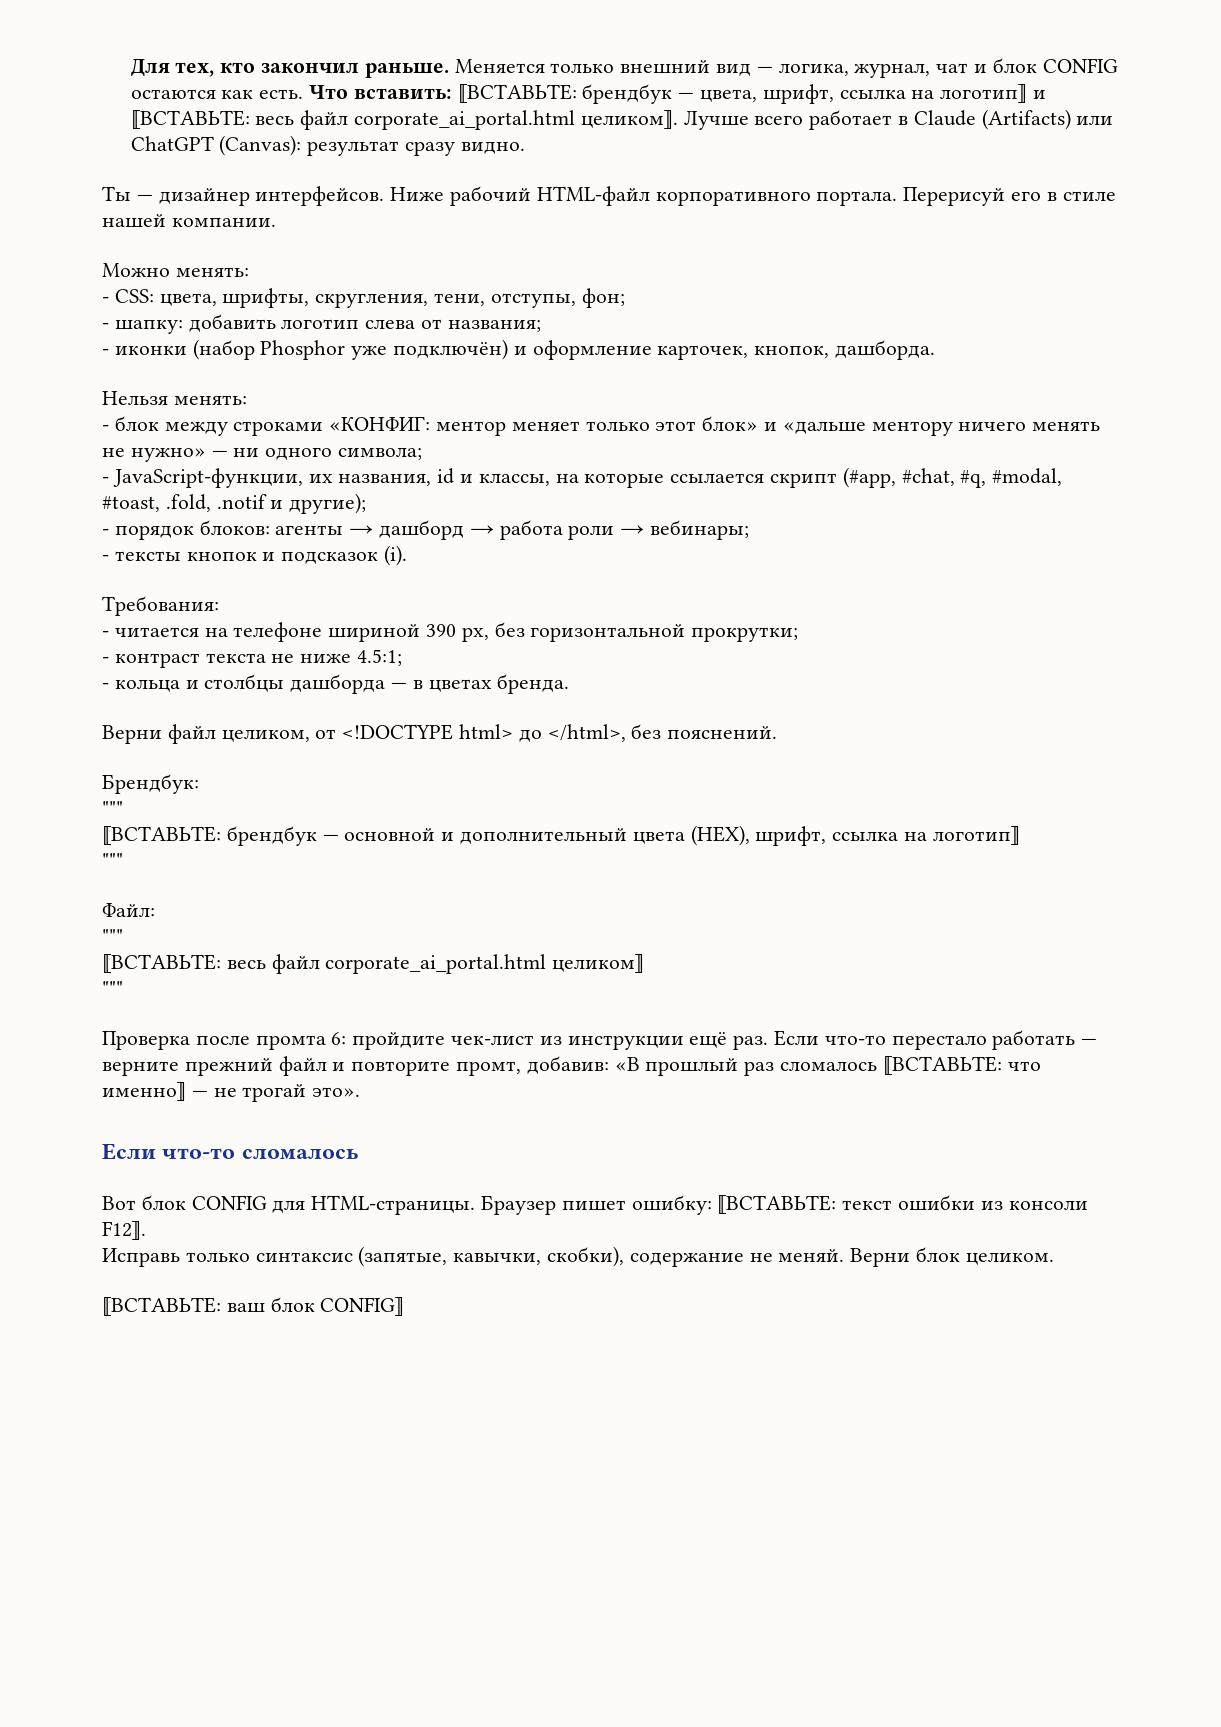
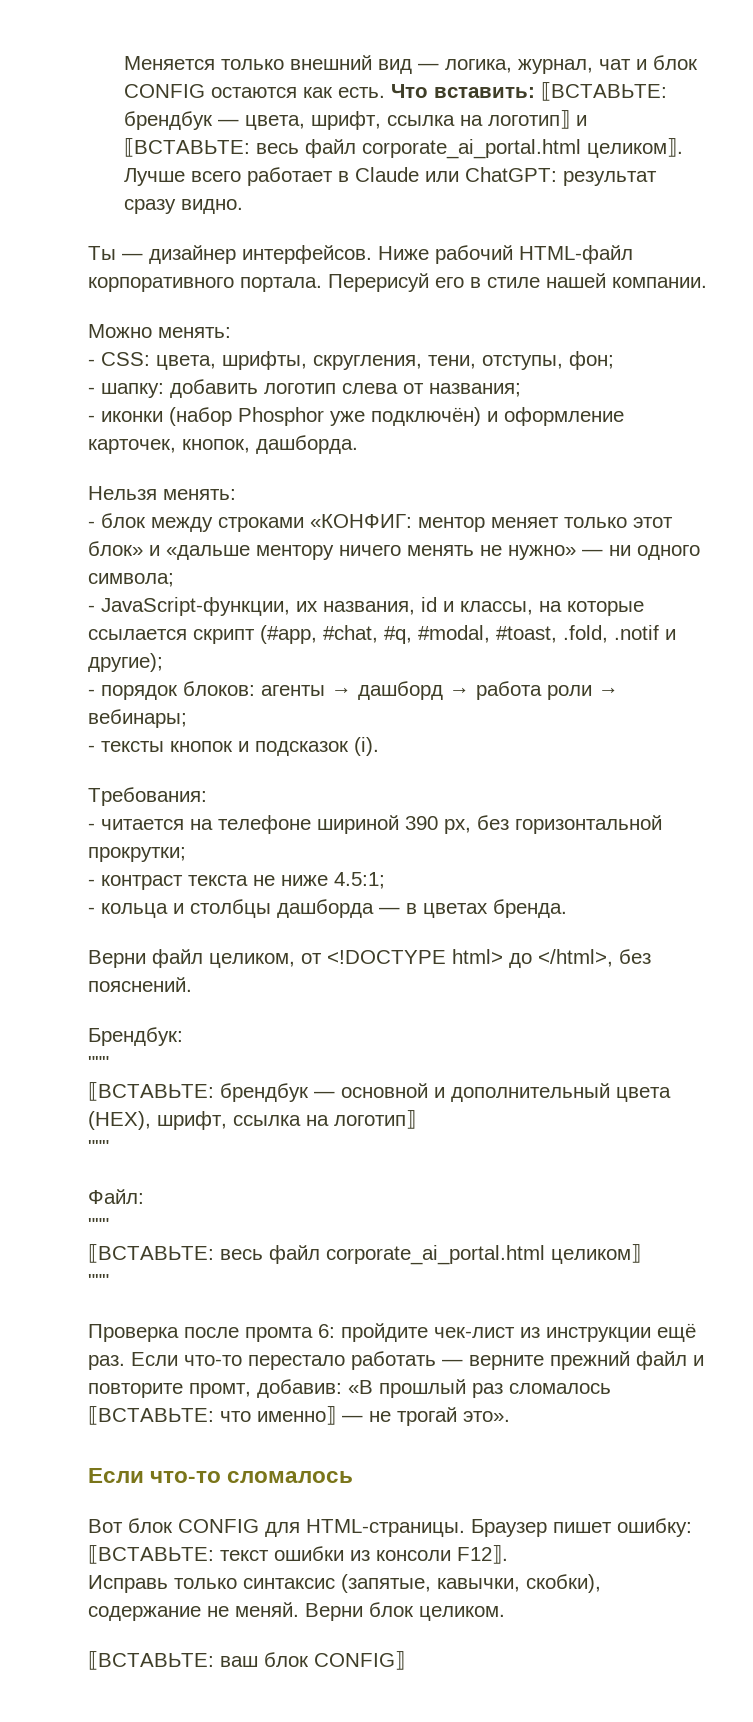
- Для тех, кто закончил раньше.
- Лучше всего работает в Claude (Artifacts) или ChatGPT (Canvas): результат сразу видно.
+ Лучше всего работает в Claude или ChatGPT: результат сразу видно.

